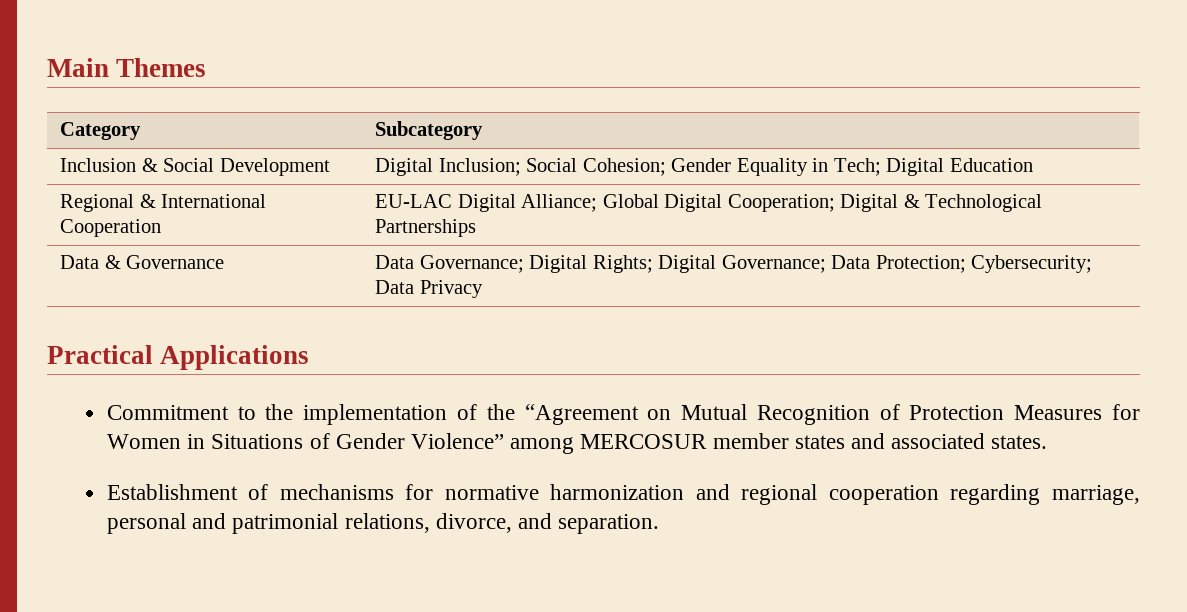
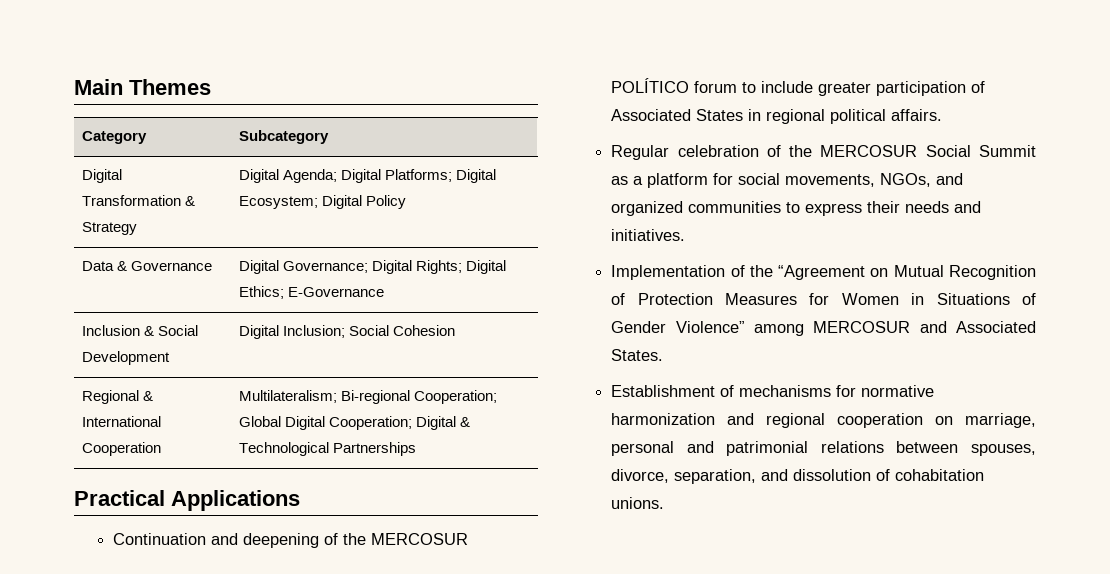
+ Digital Transformation & Strategy | Digital Agenda; Digital Platforms; Digital Ecosystem; Digital Policy
+ Data & Governance | Digital Governance; Digital Rights; Digital Ethics; E-Governance
- Inclusion & Social Development | Digital Inclusion; Social Cohesion; Gender Equality in Tech; Digital Education
+ Inclusion & Social Development | Digital Inclusion; Social Cohesion
- Regional & International Cooperation | EU-LAC Digital Alliance; Global Digital Cooperation; Digital & Technological Partnerships
+ Regional & International Cooperation | Multilateralism; Bi-regional Cooperation; Global Digital Cooperation; Digital & Technological Partnerships
- Data & Governance | Data Governance; Digital Rights; Digital Governance; Data Protection; Cybersecurity; Data Privacy
  Practical Applications
- Commitment to the implementation of the “Agreement on Mutual Recognition of Protection Measures for Women in Situations of Gender Violence” among MERCOSUR member states and associated states.
+ Continuation and deepening of the MERCOSUR POLÍTICO forum to include greater participation of Associated States in regional political affairs.
+ Regular celebration of the MERCOSUR Social Summit as a platform for social movements, NGOs, and organized communities to express their needs and initiatives.
+ Implementation of the “Agreement on Mutual Recognition of Protection Measures for Women in Situations of Gender Violence” among MERCOSUR and Associated States.
- Establishment of mechanisms for normative harmonization and regional cooperation regarding marriage, personal and patrimonial relations, divorce, and separation.
+ Establishment of mechanisms for normative harmonization and regional cooperation on marriage, personal and patrimonial relations between spouses, divorce, separation, and dissolution of cohabitation unions.

